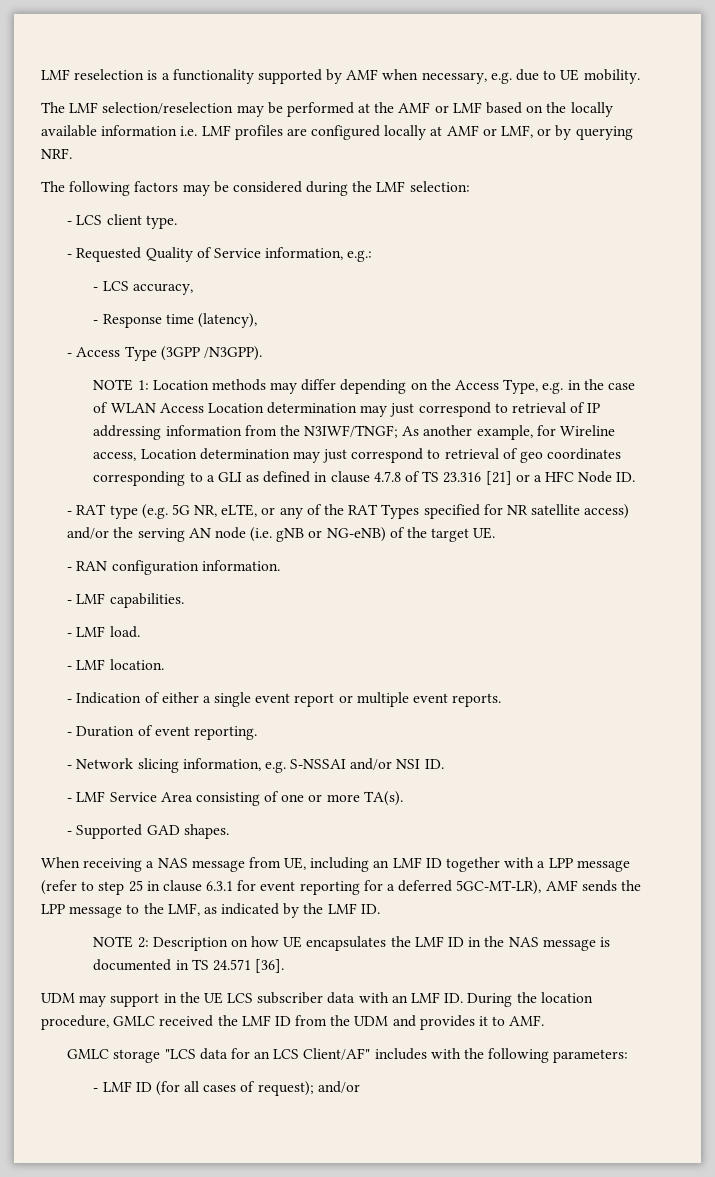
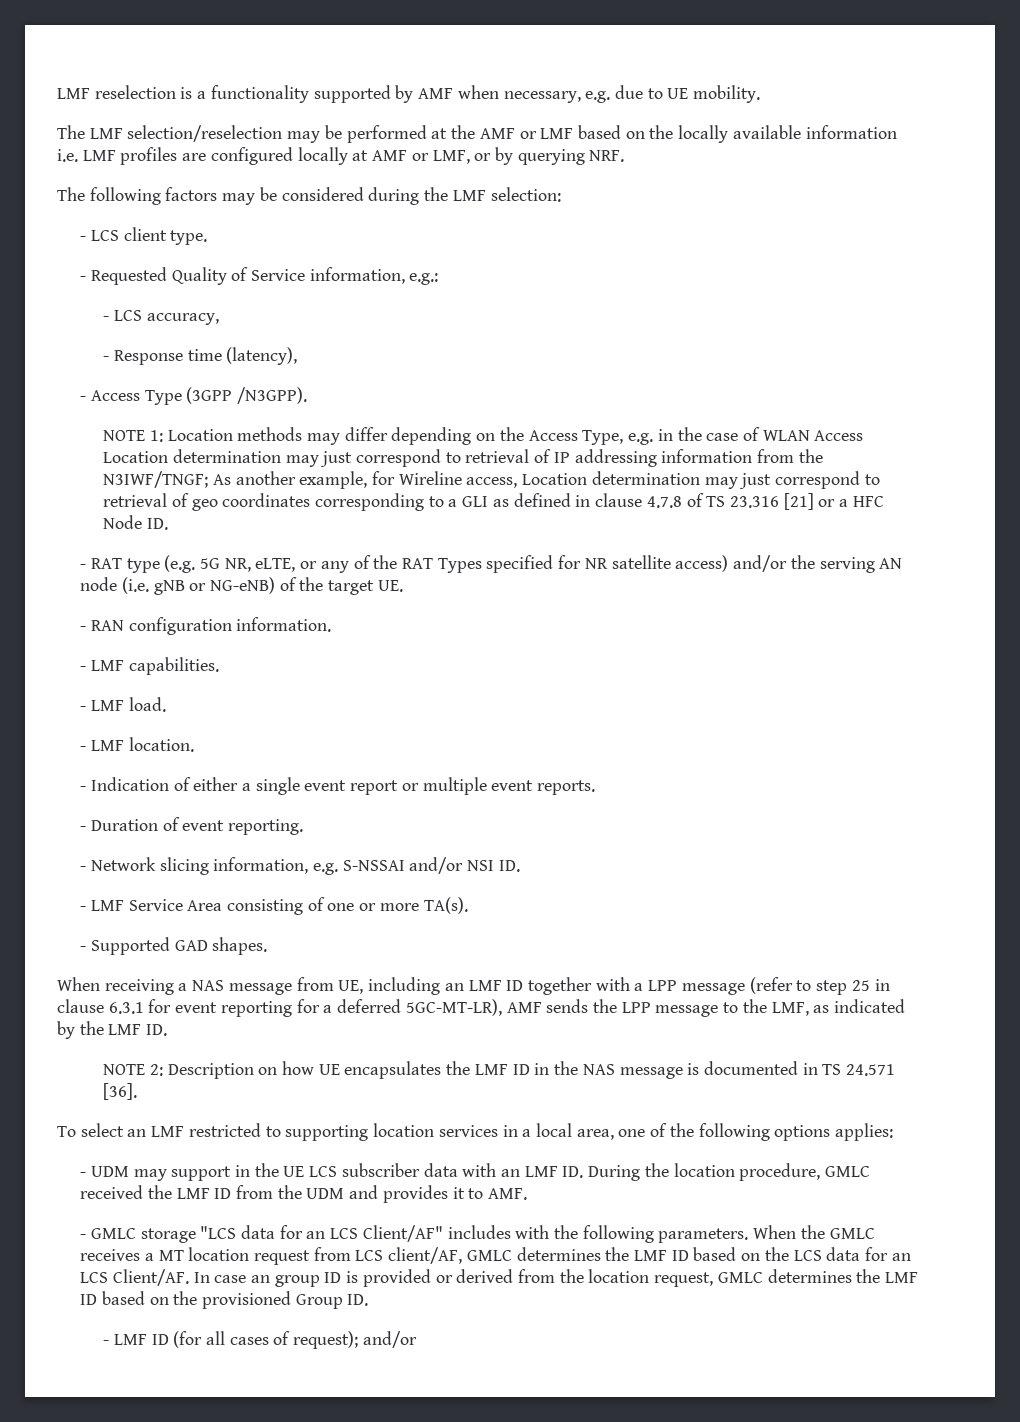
- UDM may support in the UE LCS subscriber data with an LMF ID. During the location procedure, GMLC received the LMF ID from the UDM and provides it to AMF.
+ To select an LMF restricted to supporting location services in a local area, one of the following options applies:
+ - UDM may support in the UE LCS subscriber data with an LMF ID. During the location procedure, GMLC received the LMF ID from the UDM and provides it to AMF.
- GMLC storage "LCS data for an LCS Client/AF" includes with the following parameters:
+ - GMLC storage "LCS data for an LCS Client/AF" includes with the following parameters. When the GMLC receives a MT location request from LCS client/AF, GMLC determines the LMF ID based on the LCS data for an LCS Client/AF. In case an group ID is provided or derived from the location request, GMLC determines the LMF ID based on the provisioned Group ID.

